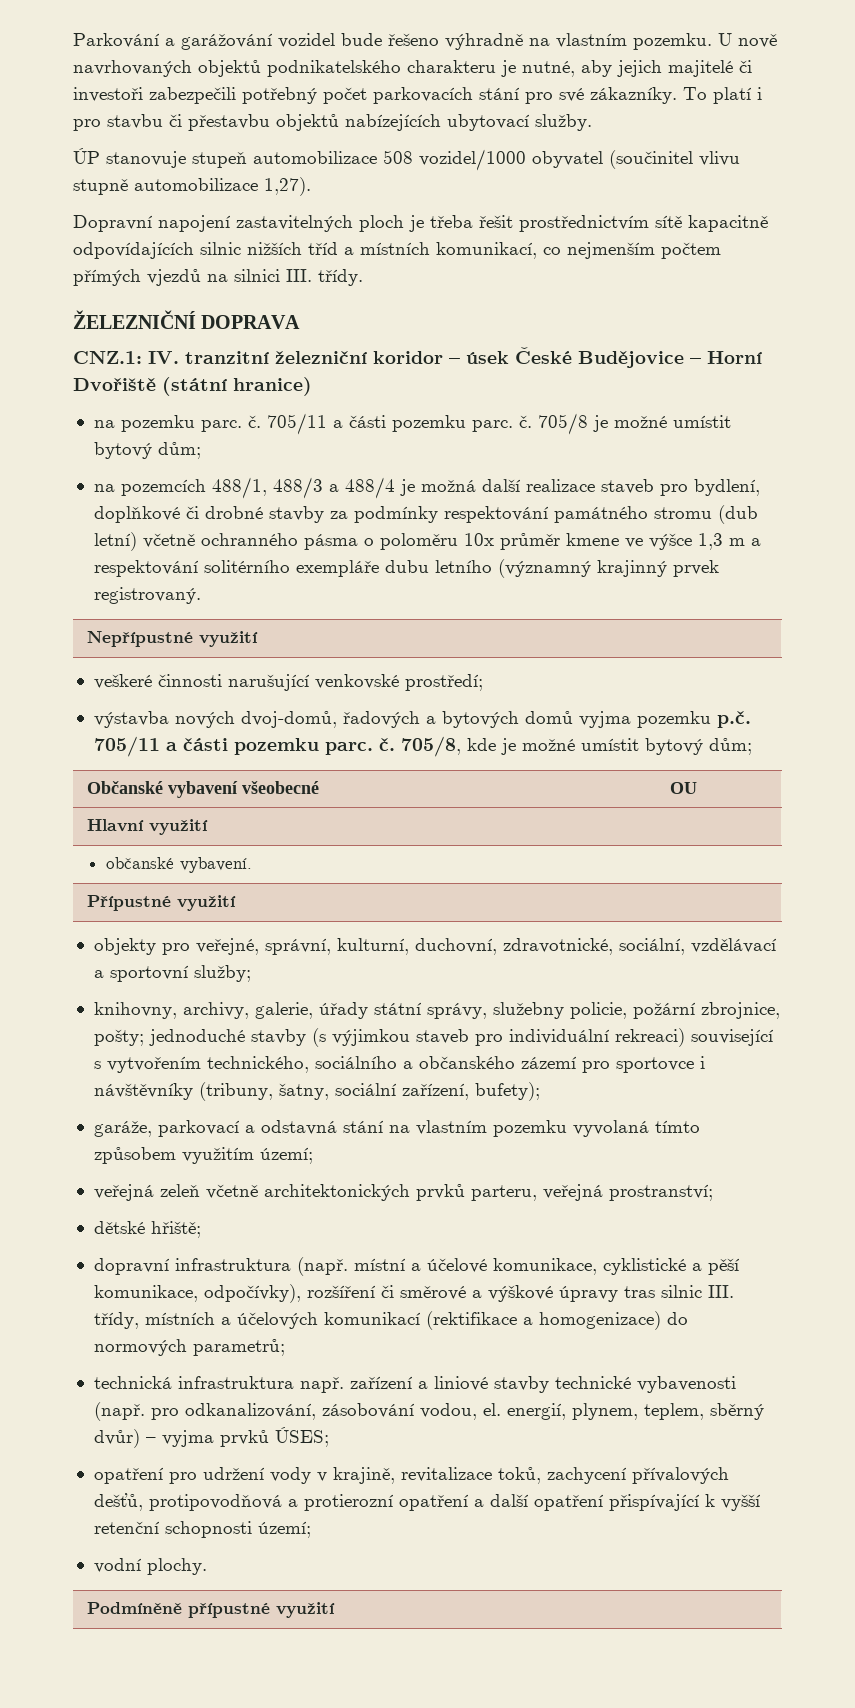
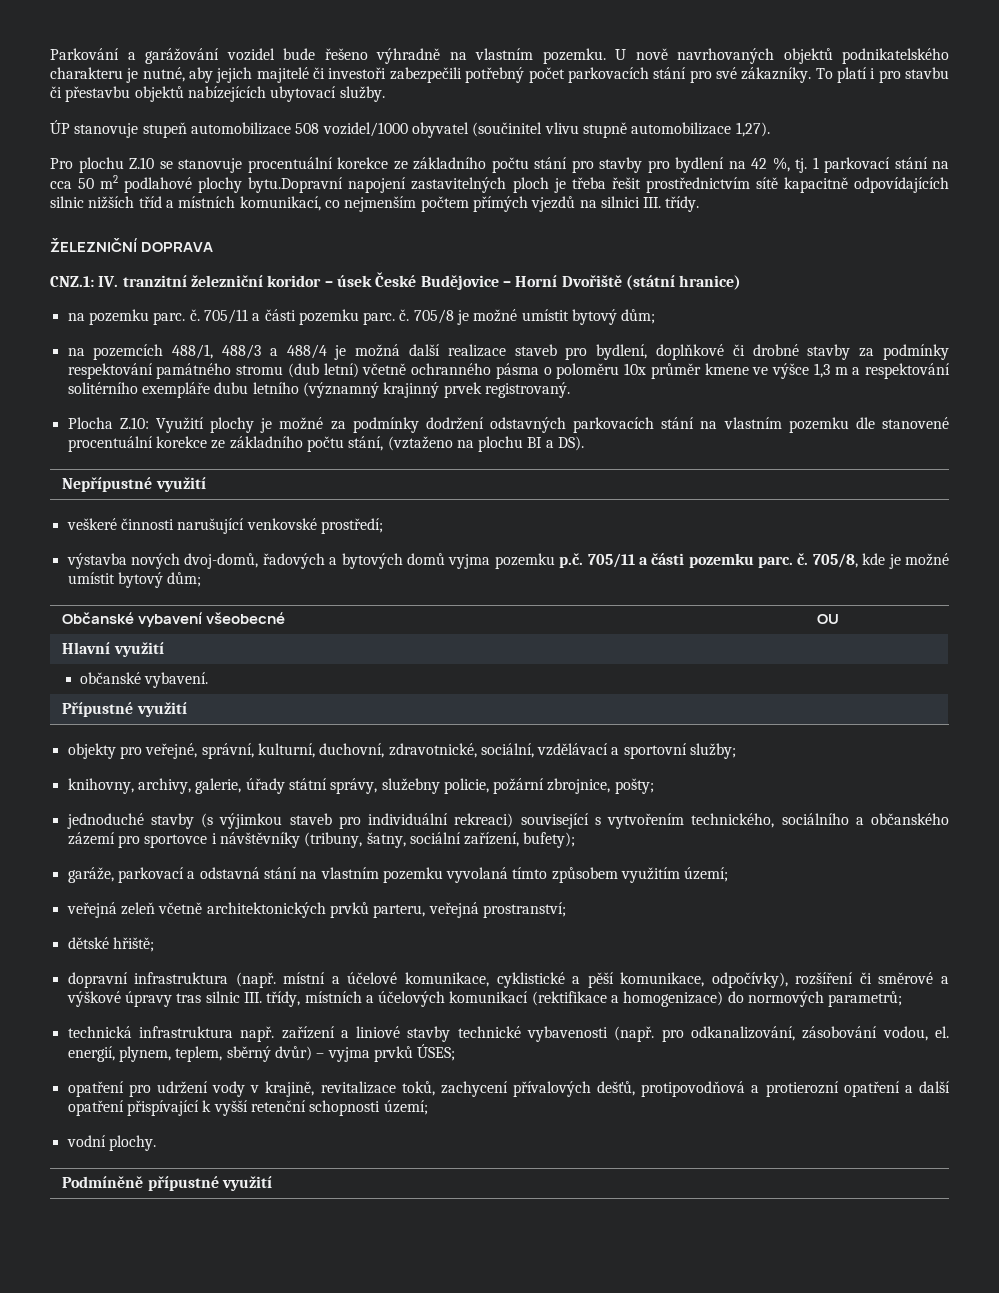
- Dopravní napojení zastavitelných ploch je třeba řešit prostřednictvím sítě kapacitně odpovídajících silnic nižších tříd a místních komunikací, co nejmenším počtem přímých vjezdů na silnici III. třídy.
+ Pro plochu Z.10 se stanovuje procentuální korekce ze základního počtu stání pro stavby pro bydlení na 42 %, tj. 1 parkovací stání na cca 50 m2 podlahové plochy bytu.Dopravní napojení zastavitelných ploch je třeba řešit prostřednictvím sítě kapacitně odpovídajících silnic nižších tříd a místních komunikací, co nejmenším počtem přímých vjezdů na silnici III. třídy.
+ Plocha Z.10: Využití plochy je možné za podmínky dodržení odstavných parkovacích stání na vlastním pozemku dle stanovené procentuální korekce ze základního počtu stání, (vztaženo na plochu BI a DS).
- knihovny, archivy, galerie, úřady státní správy, služebny policie, požární zbrojnice, pošty; jednoduché stavby (s výjimkou staveb pro individuální rekreaci) související s vytvořením technického, sociálního a občanského zázemí pro sportovce i návštěvníky (tribuny, šatny, sociální zařízení, bufety);
+ knihovny, archivy, galerie, úřady státní správy, služebny policie, požární zbrojnice, pošty;
+ jednoduché stavby (s výjimkou staveb pro individuální rekreaci) související s vytvořením technického, sociálního a občanského zázemí pro sportovce i návštěvníky (tribuny, šatny, sociální zařízení, bufety);

